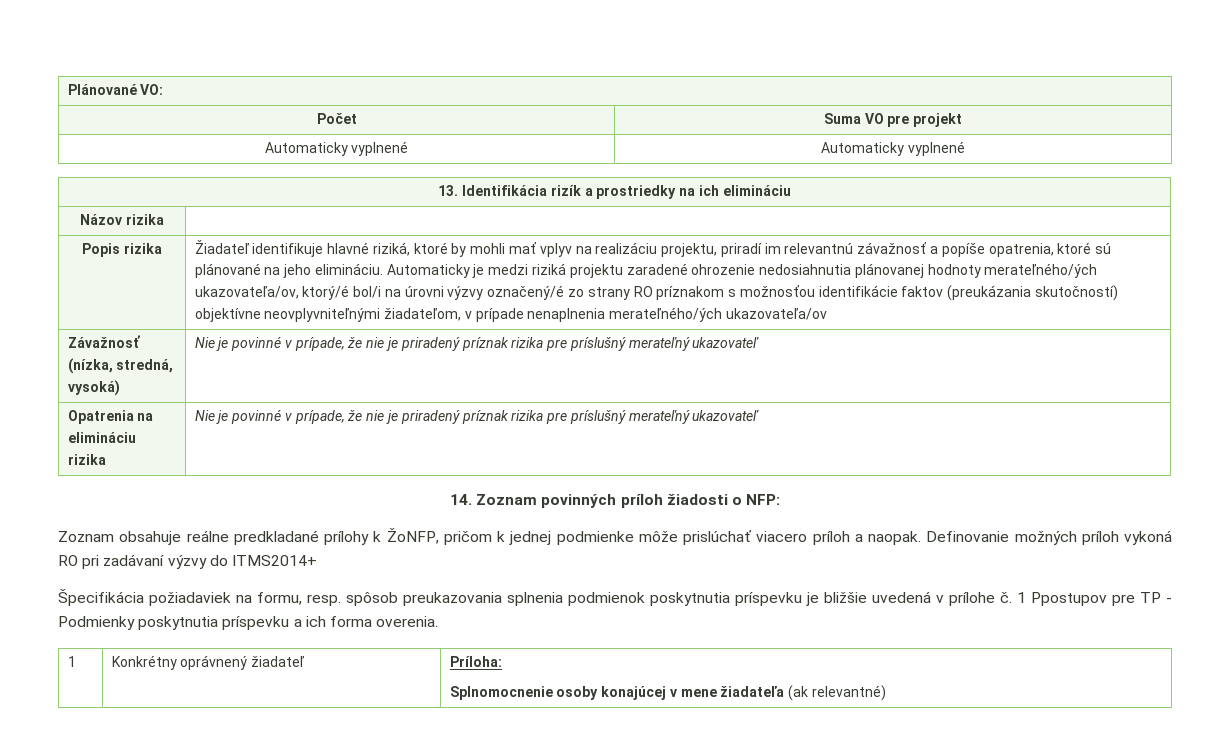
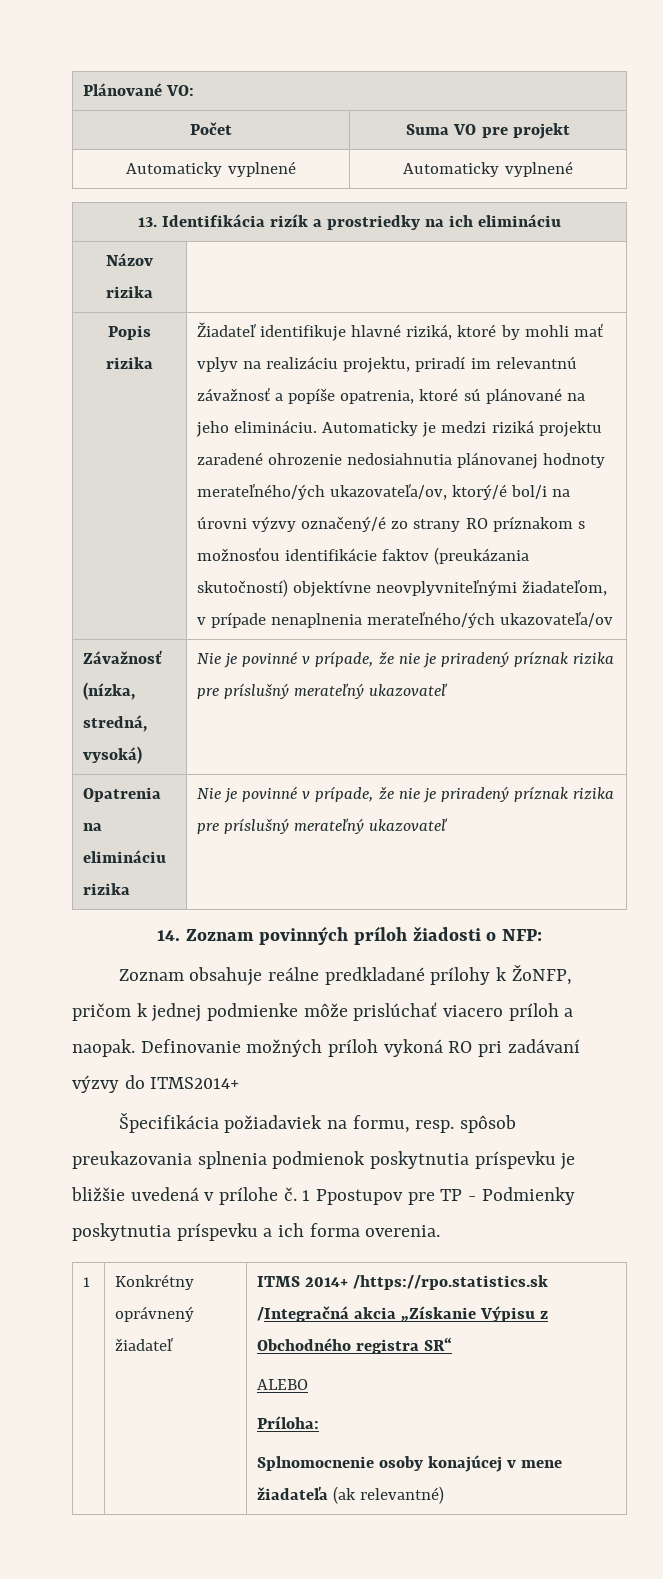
- 1 | Konkrétny oprávnený žiadateľ | Príloha:
+ 1 | Konkrétny oprávnený žiadateľ | ITMS 2014+ /https://rpo.statistics.sk /Integračná akcia „Získanie Výpisu z Obchodného registra SR“
+ ALEBO
+ Príloha:

